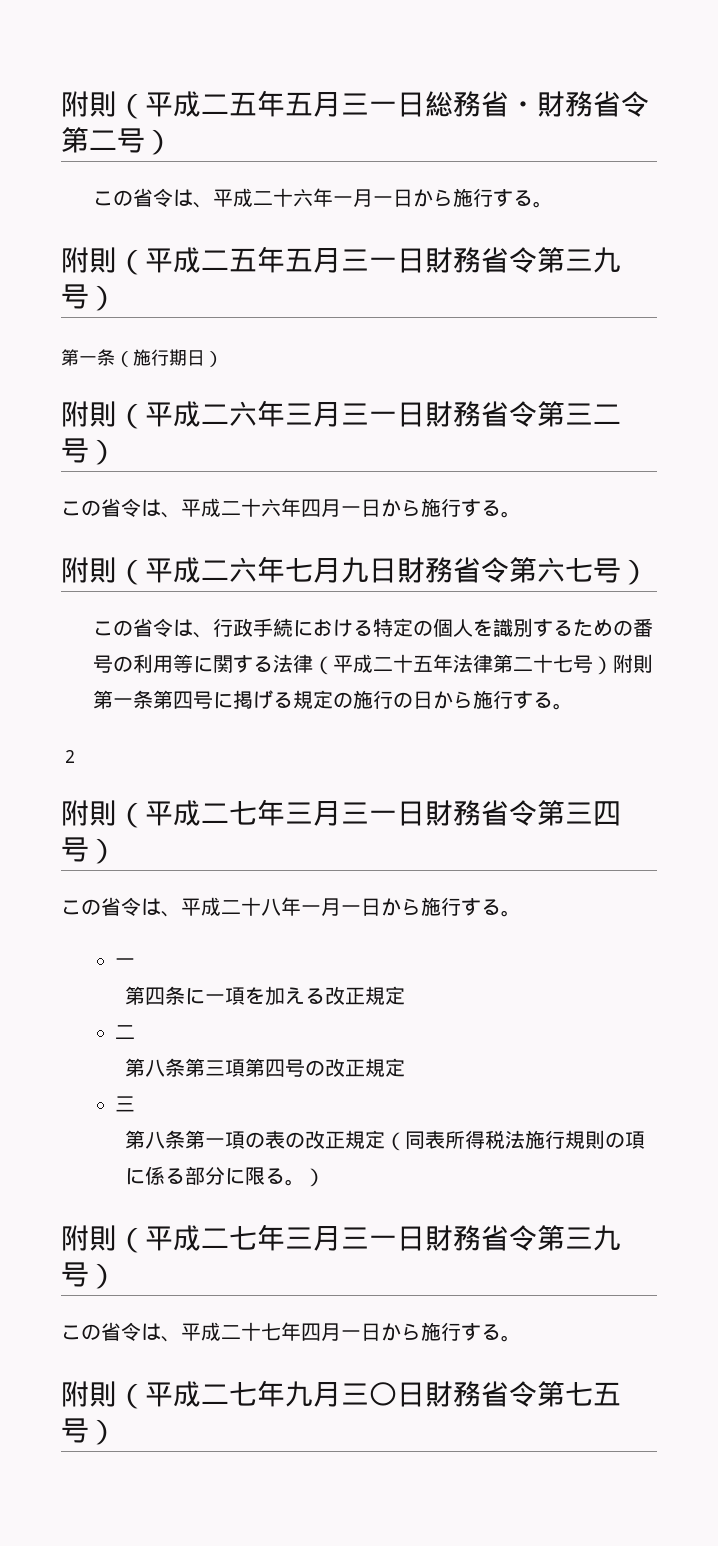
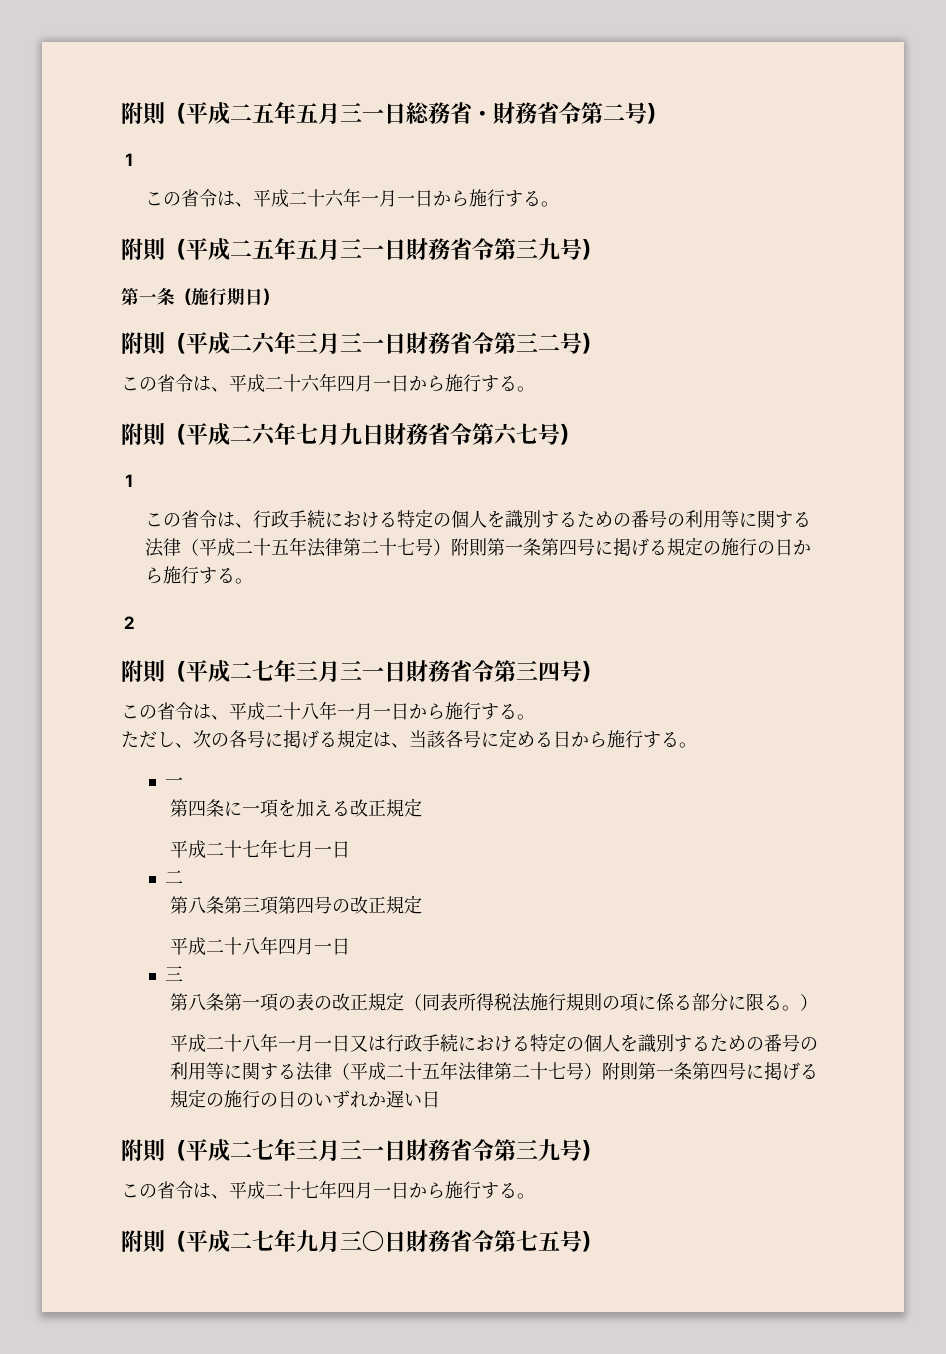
  附則（平成二五年五月三一日総務省・財務省令第二号）
+ １
  附則（平成二六年七月九日財務省令第六七号）
+ １
+ ただし、次の各号に掲げる規定は、当該各号に定める日から施行する。
+ 平成二十七年七月一日
+ 平成二十八年四月一日
+ 平成二十八年一月一日又は行政手続における特定の個人を識別するための番号の利用等に関する法律（平成二十五年法律第二十七号）附則第一条第四号に掲げる規定の施行の日のいずれか遅い日

